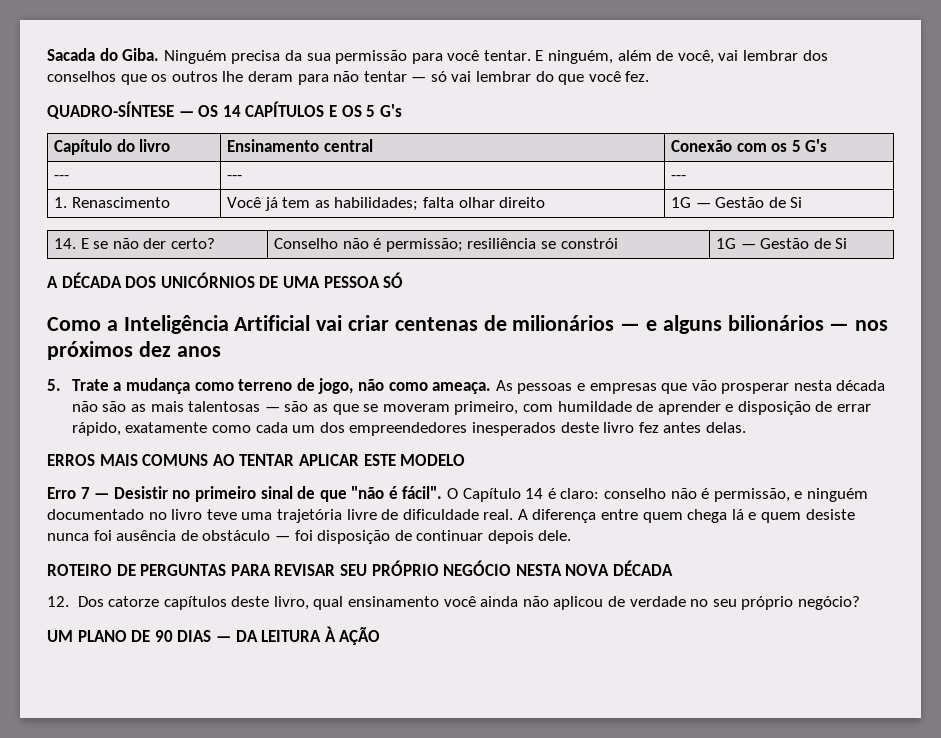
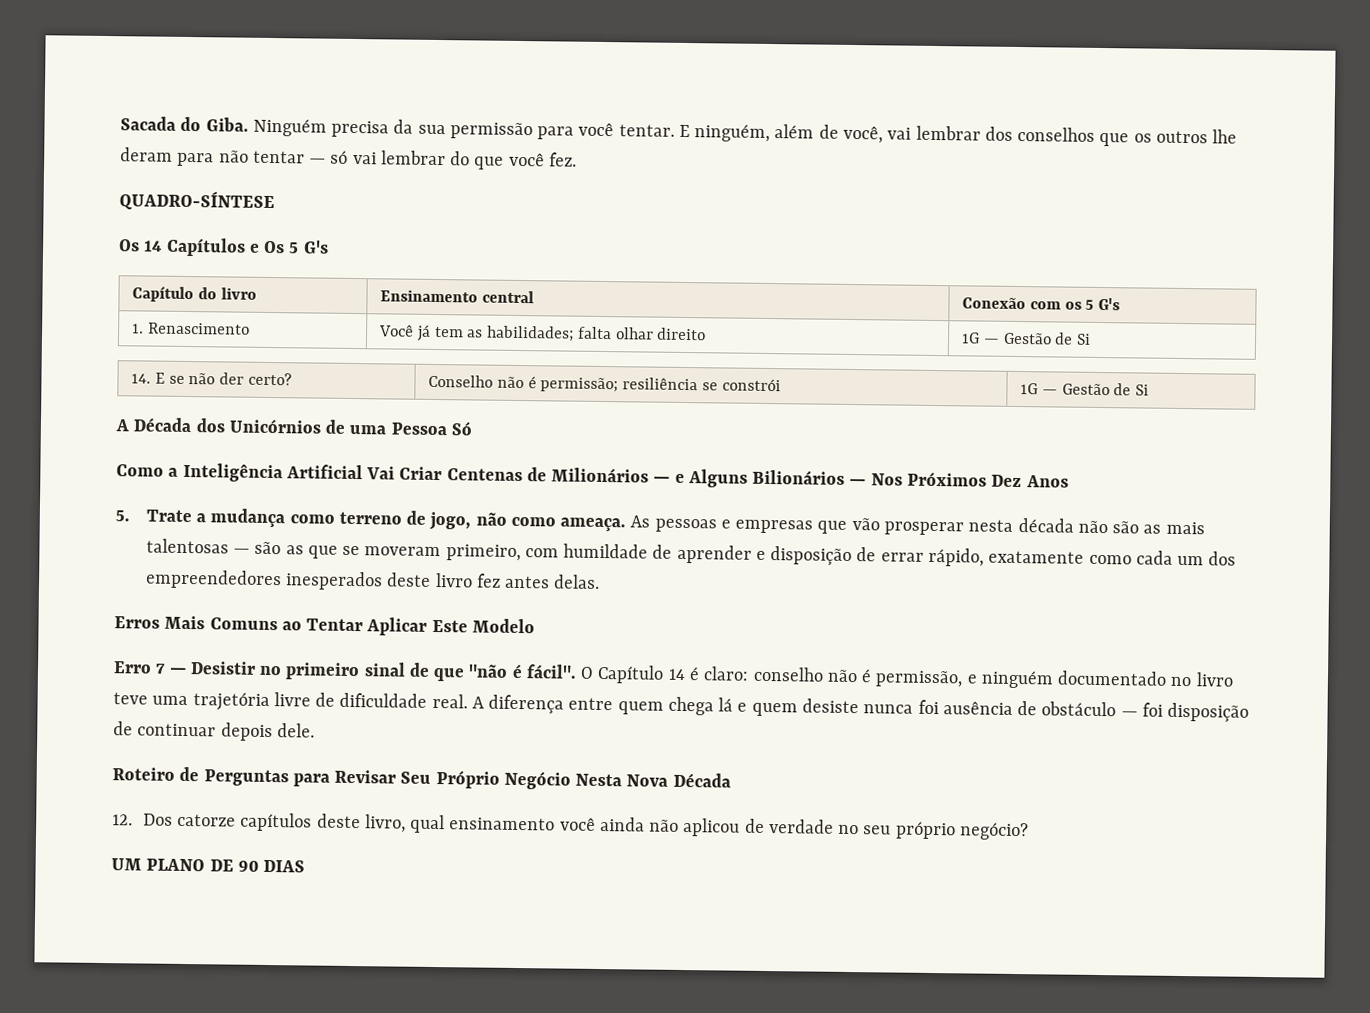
- QUADRO-SÍNTESE — OS 14 CAPÍTULOS E OS 5 G's
+ QUADRO-SÍNTESE
+ Os 14 Capítulos e Os 5 G's
- --- | --- | ---
- A DÉCADA DOS UNICÓRNIOS DE UMA PESSOA SÓ
- Como a Inteligência Artificial vai criar centenas de milionários — e alguns bilionários — nos próximos dez anos
+ A Década dos Unicórnios de uma Pessoa Só
+ Como a Inteligência Artificial Vai Criar Centenas de Milionários — e Alguns Bilionários — Nos Próximos Dez Anos
- ERROS MAIS COMUNS AO TENTAR APLICAR ESTE MODELO
+ Erros Mais Comuns ao Tentar Aplicar Este Modelo
- ROTEIRO DE PERGUNTAS PARA REVISAR SEU PRÓPRIO NEGÓCIO NESTA NOVA DÉCADA
+ Roteiro de Perguntas para Revisar Seu Próprio Negócio Nesta Nova Década
- UM PLANO DE 90 DIAS — DA LEITURA À AÇÃO
+ UM PLANO DE 90 DIAS

